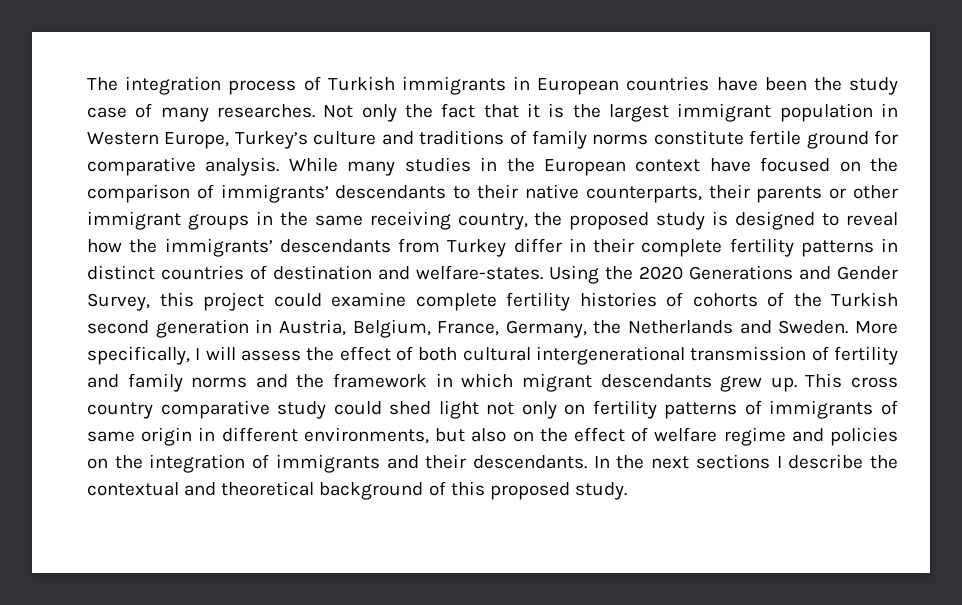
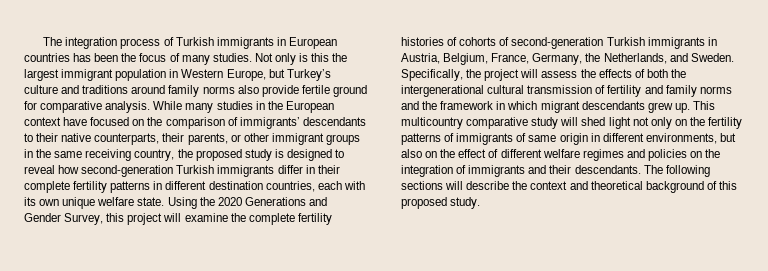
- The integration process of Turkish immigrants in European countries have been the study case of many researches.
+ The integration process of Turkish immigrants in European countries has been the focus of many studies.
- Not only the fact that it is the largest immigrant population in Western Europe, Turkey’s culture and traditions of family norms constitute fertile ground for comparative analysis.
+ Not only is this the largest immigrant population in Western Europe, but Turkey’s culture and traditions around family norms also provide fertile ground for comparative analysis.
- While many studies in the European context have focused on the comparison of immigrants’ descendants to their native counterparts, their parents or other immigrant groups in the same receiving country, the proposed study is designed to reveal how the immigrants’ descendants from Turkey differ in their complete fertility patterns in distinct countries of destination and welfare-states.
+ While many studies in the European context have focused on the comparison of immigrants’ descendants to their native counterparts, their parents, or other immigrant groups in the same receiving country, the proposed study is designed to reveal how second-generation Turkish immigrants differ in their complete fertility patterns in different destination countries, each with its own unique welfare state.
- Using the 2020 Generations and Gender Survey, this project could examine complete fertility histories of cohorts of the Turkish second generation in Austria, Belgium, France, Germany, the Netherlands and Sweden.
+ Using the 2020 Generations and Gender Survey, this project will examine the complete fertility histories of cohorts of second-generation Turkish immigrants in Austria, Belgium, France, Germany, the Netherlands, and Sweden.
- More specifically, I will assess the effect of both cultural intergenerational transmission of fertility and family norms and the framework in which migrant descendants grew up.
+ Specifically, the project will assess the effects of both the intergenerational cultural transmission of fertility and family norms and the framework in which migrant descendants grew up.
- This cross country comparative study could shed light not only on fertility patterns of immigrants of same origin in different environments, but also on the effect of welfare regime and policies on the integration of immigrants and their descendants.
+ This multicountry comparative study will shed light not only on the fertility patterns of immigrants of same origin in different environments, but also on the effect of different welfare regimes and policies on the integration of immigrants and their descendants.
- In the next sections I describe the contextual and theoretical background of this proposed study.
+ The following sections will describe the context and theoretical background of this proposed study.

